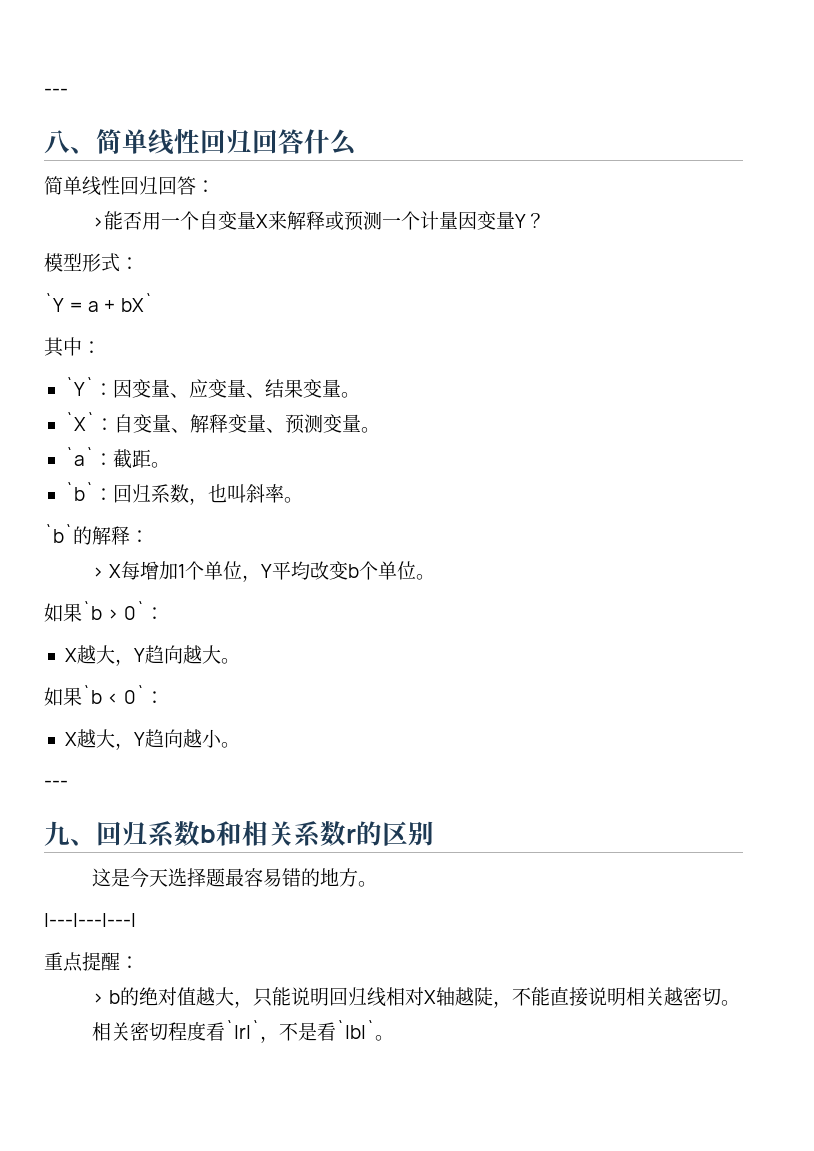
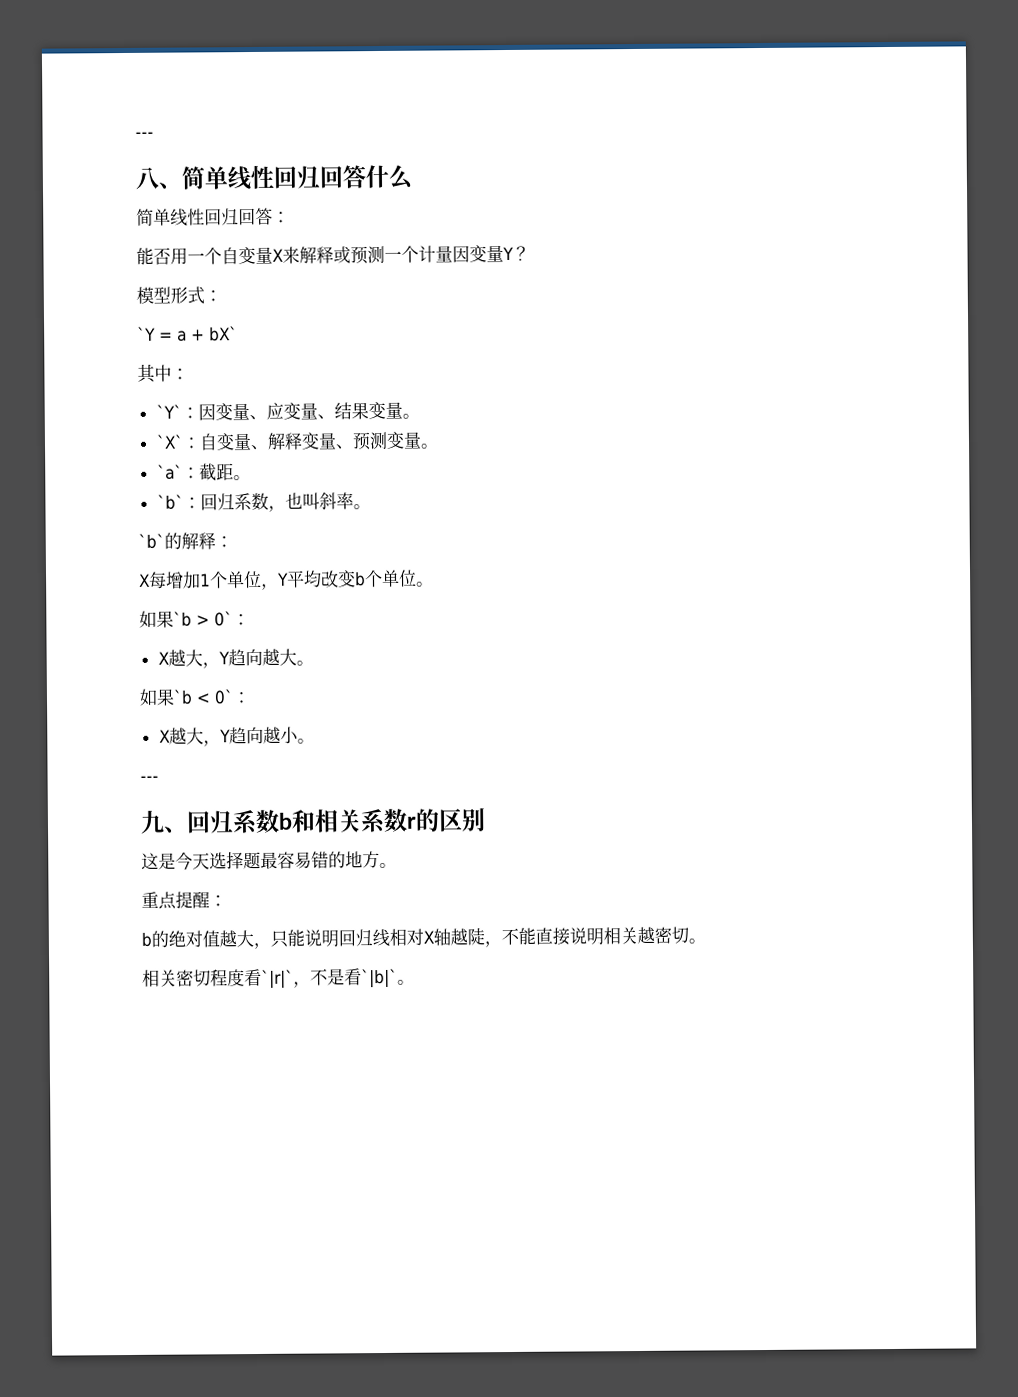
- >能否用一个自变量X来解释或预测一个计量因变量Y？
+ 能否用一个自变量X来解释或预测一个计量因变量Y？
- > X每增加1个单位，Y平均改变b个单位。
+ X每增加1个单位，Y平均改变b个单位。
- |---|---|---|
- > b的绝对值越大，只能说明回归线相对X轴越陡，不能直接说明相关越密切。
+ b的绝对值越大，只能说明回归线相对X轴越陡，不能直接说明相关越密切。

